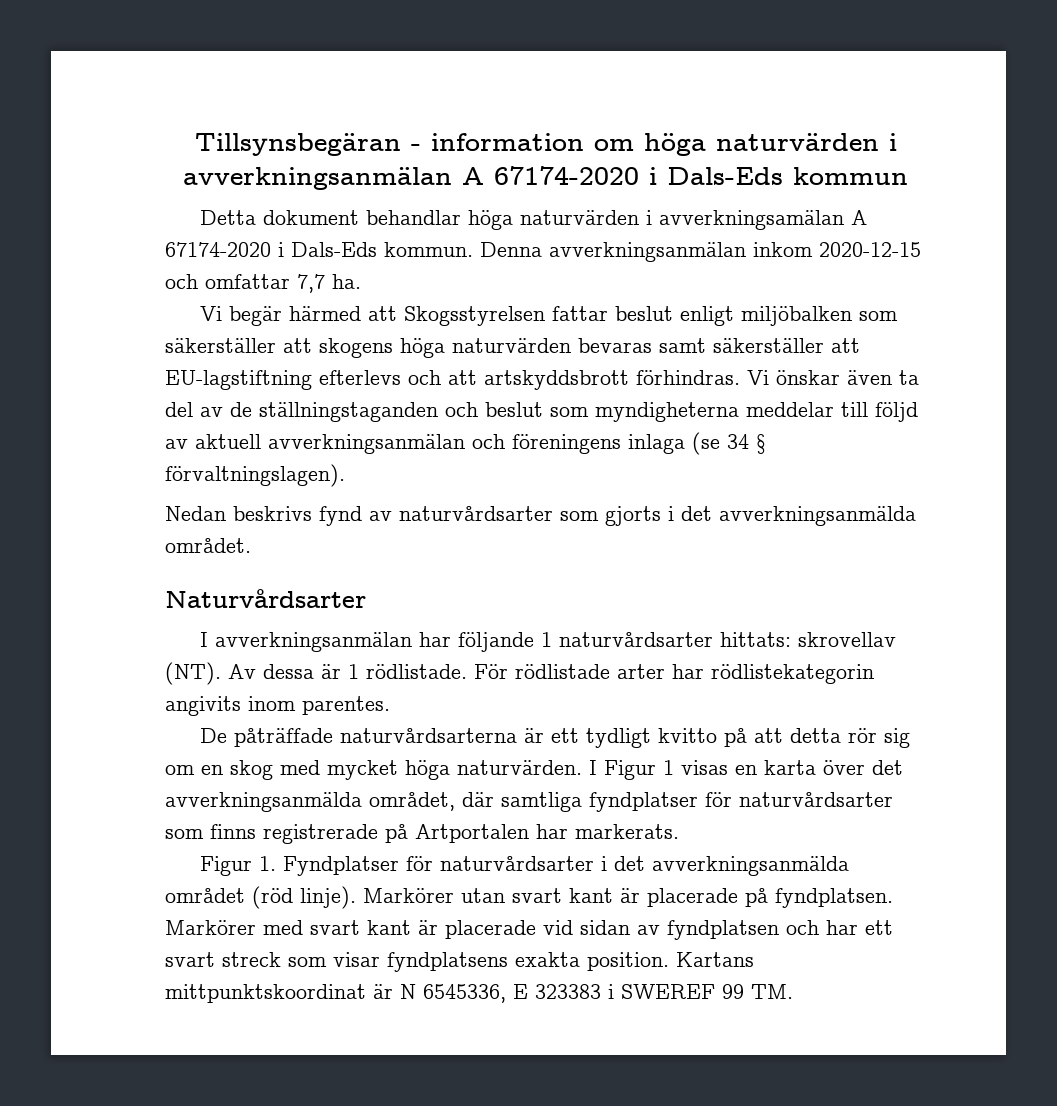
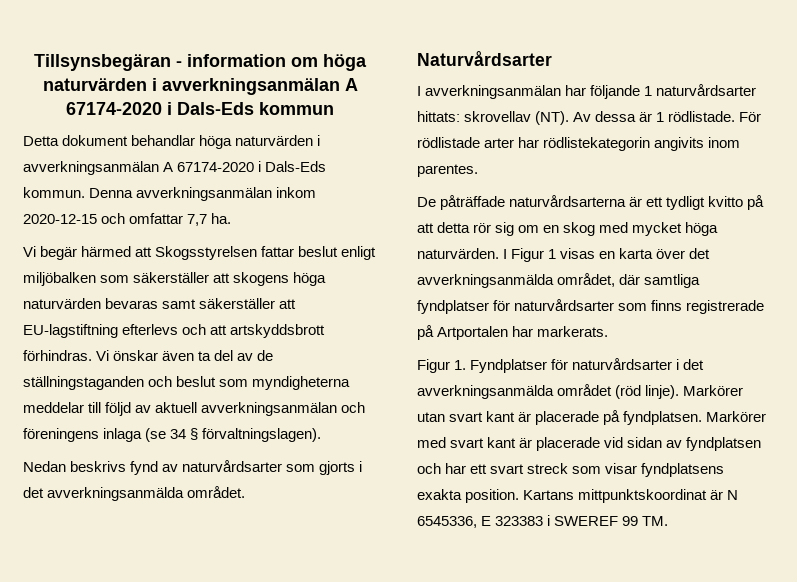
- Detta dokument behandlar höga naturvärden i avverkningsamälan A 67174-2020 i Dals-Eds kommun.
+ Detta dokument behandlar höga naturvärden i avverkningsanmälan A 67174-2020 i Dals-Eds kommun.

